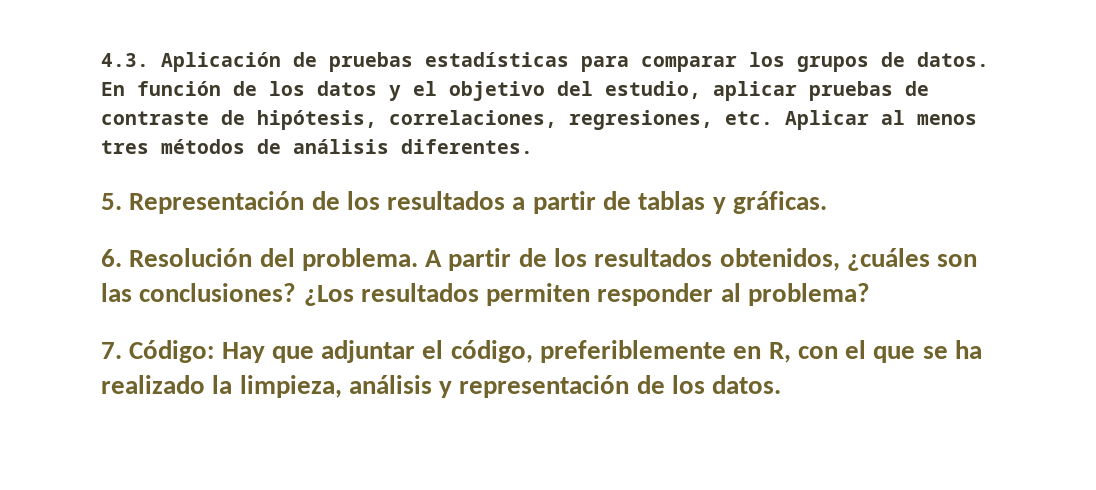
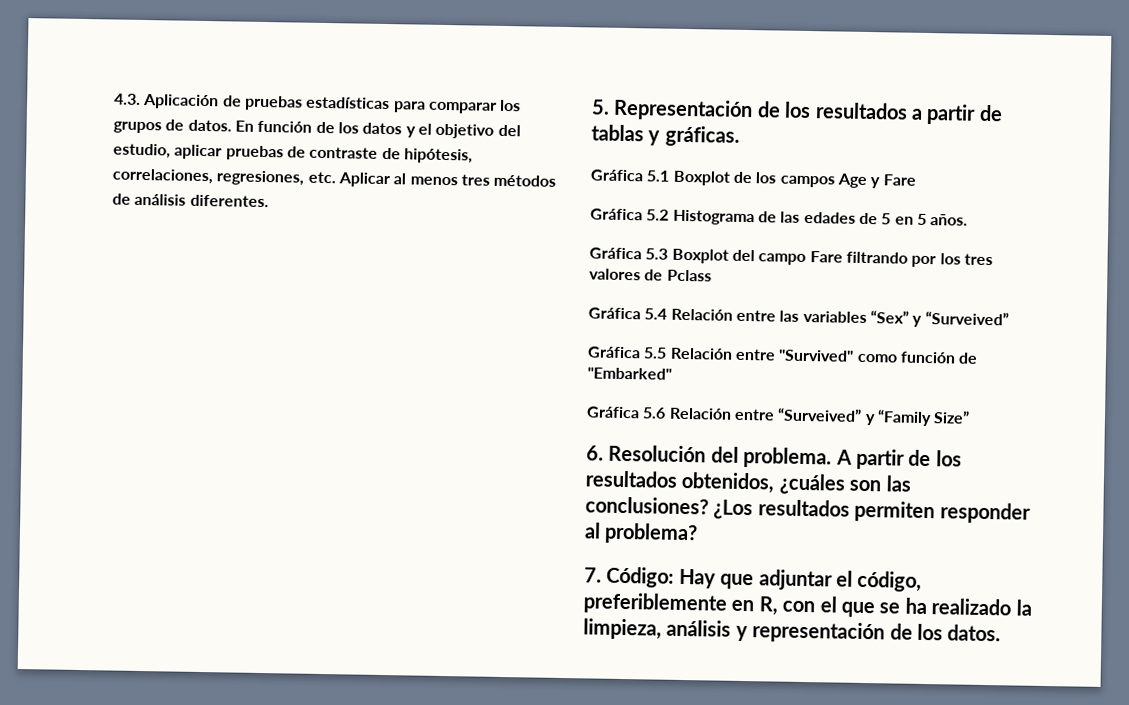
+ Gráfica 5.1 Boxplot de los campos Age y Fare
+ Gráfica 5.2 Histograma de las edades de 5 en 5 años.
+ Gráfica 5.3 Boxplot del campo Fare filtrando por los tres valores de Pclass
+ Gráfica 5.4 Relación entre las variables “Sex” y “Surveived”
+ Gráfica 5.5 Relación entre "Survived" como función de "Embarked"
+ Gráfica 5.6 Relación entre “Surveived” y “Family Size”

